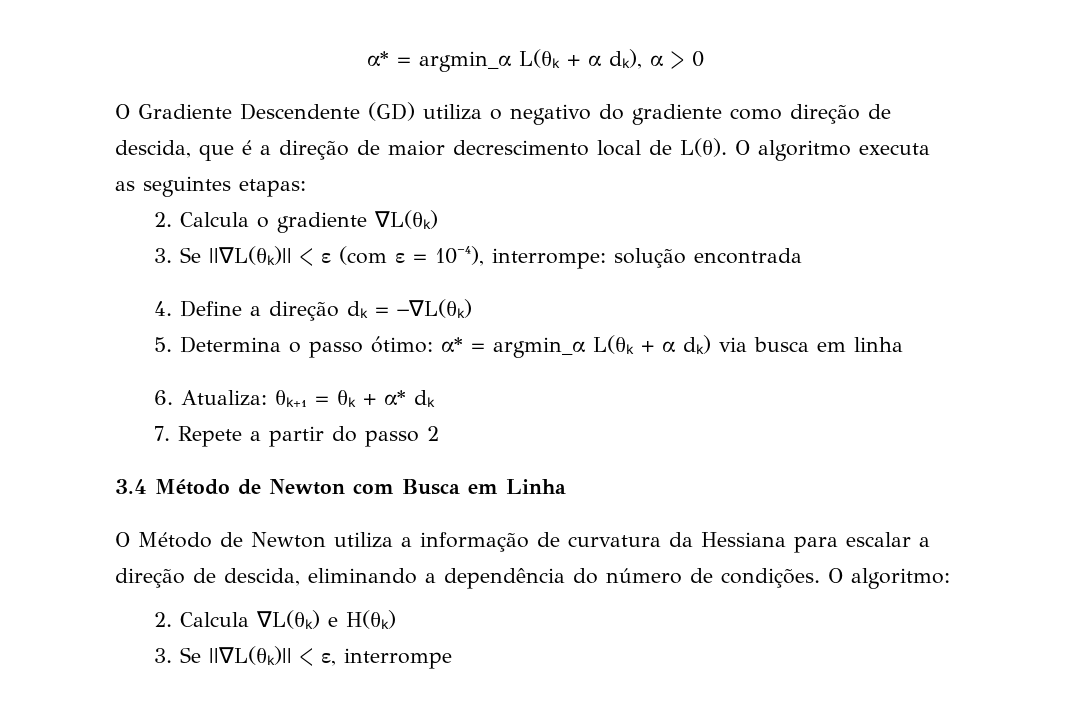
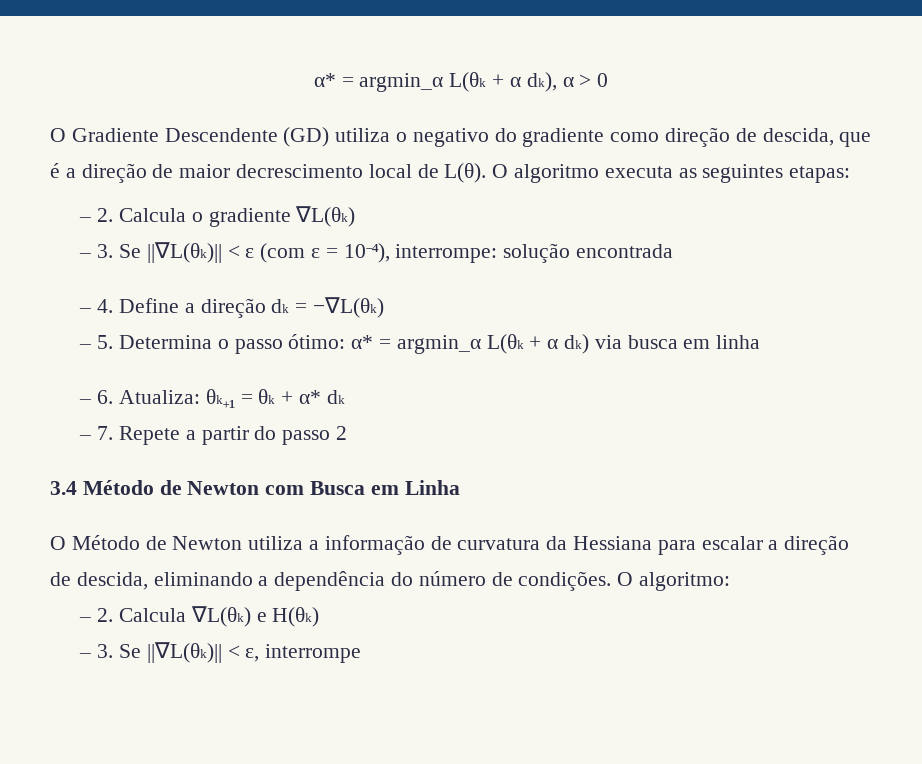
- 2. Calcula o gradiente ∇L(θₖ)
+ – 2. Calcula o gradiente ∇L(θₖ)
- 3. Se ||∇L(θₖ)|| < ε (com ε = 10⁻⁴), interrompe: solução encontrada
+ – 3. Se ||∇L(θₖ)|| < ε (com ε = 10⁻⁴), interrompe: solução encontrada
- 4. Define a direção dₖ = −∇L(θₖ)
+ – 4. Define a direção dₖ = −∇L(θₖ)
- 5. Determina o passo ótimo: α* = argmin_α L(θₖ + α dₖ) via busca em linha
+ – 5. Determina o passo ótimo: α* = argmin_α L(θₖ + α dₖ) via busca em linha
- 6. Atualiza: θₖ₊₁ = θₖ + α* dₖ
+ – 6. Atualiza: θₖ₊₁ = θₖ + α* dₖ
- 7. Repete a partir do passo 2
+ – 7. Repete a partir do passo 2
- 2. Calcula ∇L(θₖ) e H(θₖ)
+ – 2. Calcula ∇L(θₖ) e H(θₖ)
- 3. Se ||∇L(θₖ)|| < ε, interrompe
+ – 3. Se ||∇L(θₖ)|| < ε, interrompe

